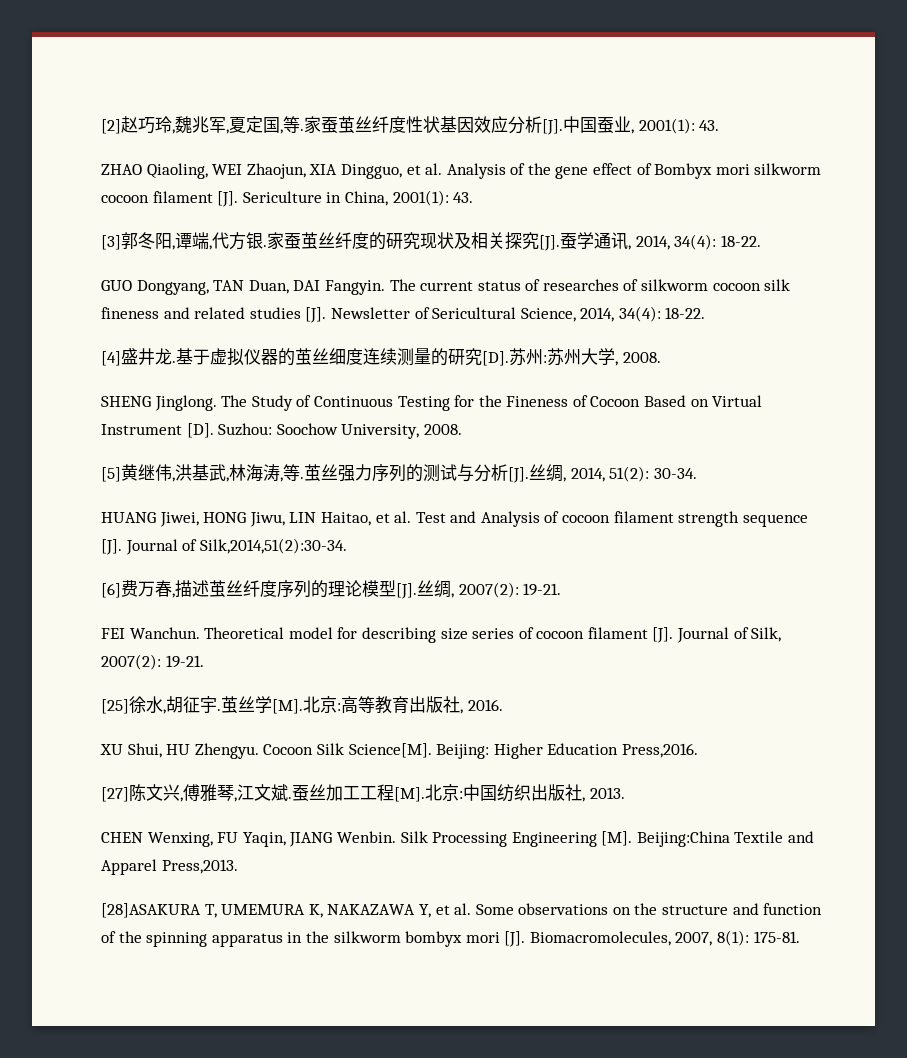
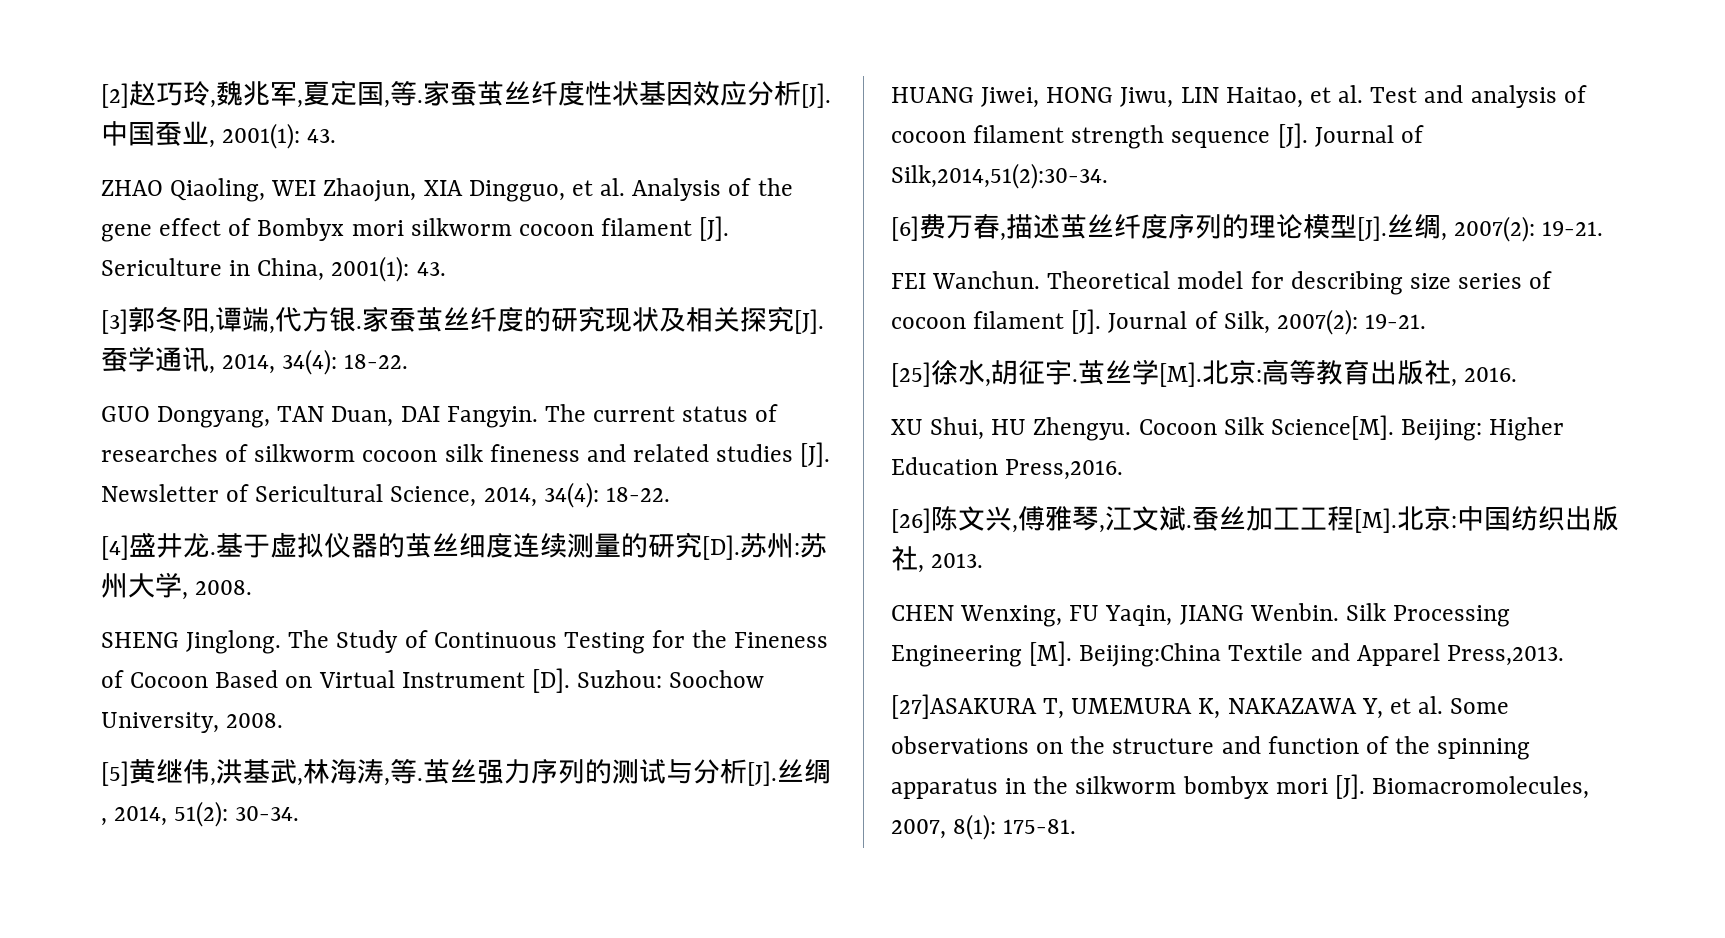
- HUANG Jiwei, HONG Jiwu, LIN Haitao, et al. Test and Analysis of cocoon filament strength sequence [J]. Journal of Silk,2014,51(2):30-34.
+ HUANG Jiwei, HONG Jiwu, LIN Haitao, et al. Test and analysis of cocoon filament strength sequence [J]. Journal of Silk,2014,51(2):30-34.
- [27]陈文兴,傅雅琴,江文斌.
+ [26]陈文兴,傅雅琴,江文斌.
- [28]ASAKURA T, UMEMURA K, NAKAZAWA Y, et al. Some observations on the structure and function of the spinning apparatus in the silkworm bombyx mori [J]. Biomacromolecules, 2007, 8(1): 175-81.
+ [27]ASAKURA T, UMEMURA K, NAKAZAWA Y, et al. Some observations on the structure and function of the spinning apparatus in the silkworm bombyx mori [J]. Biomacromolecules, 2007, 8(1): 175-81.

